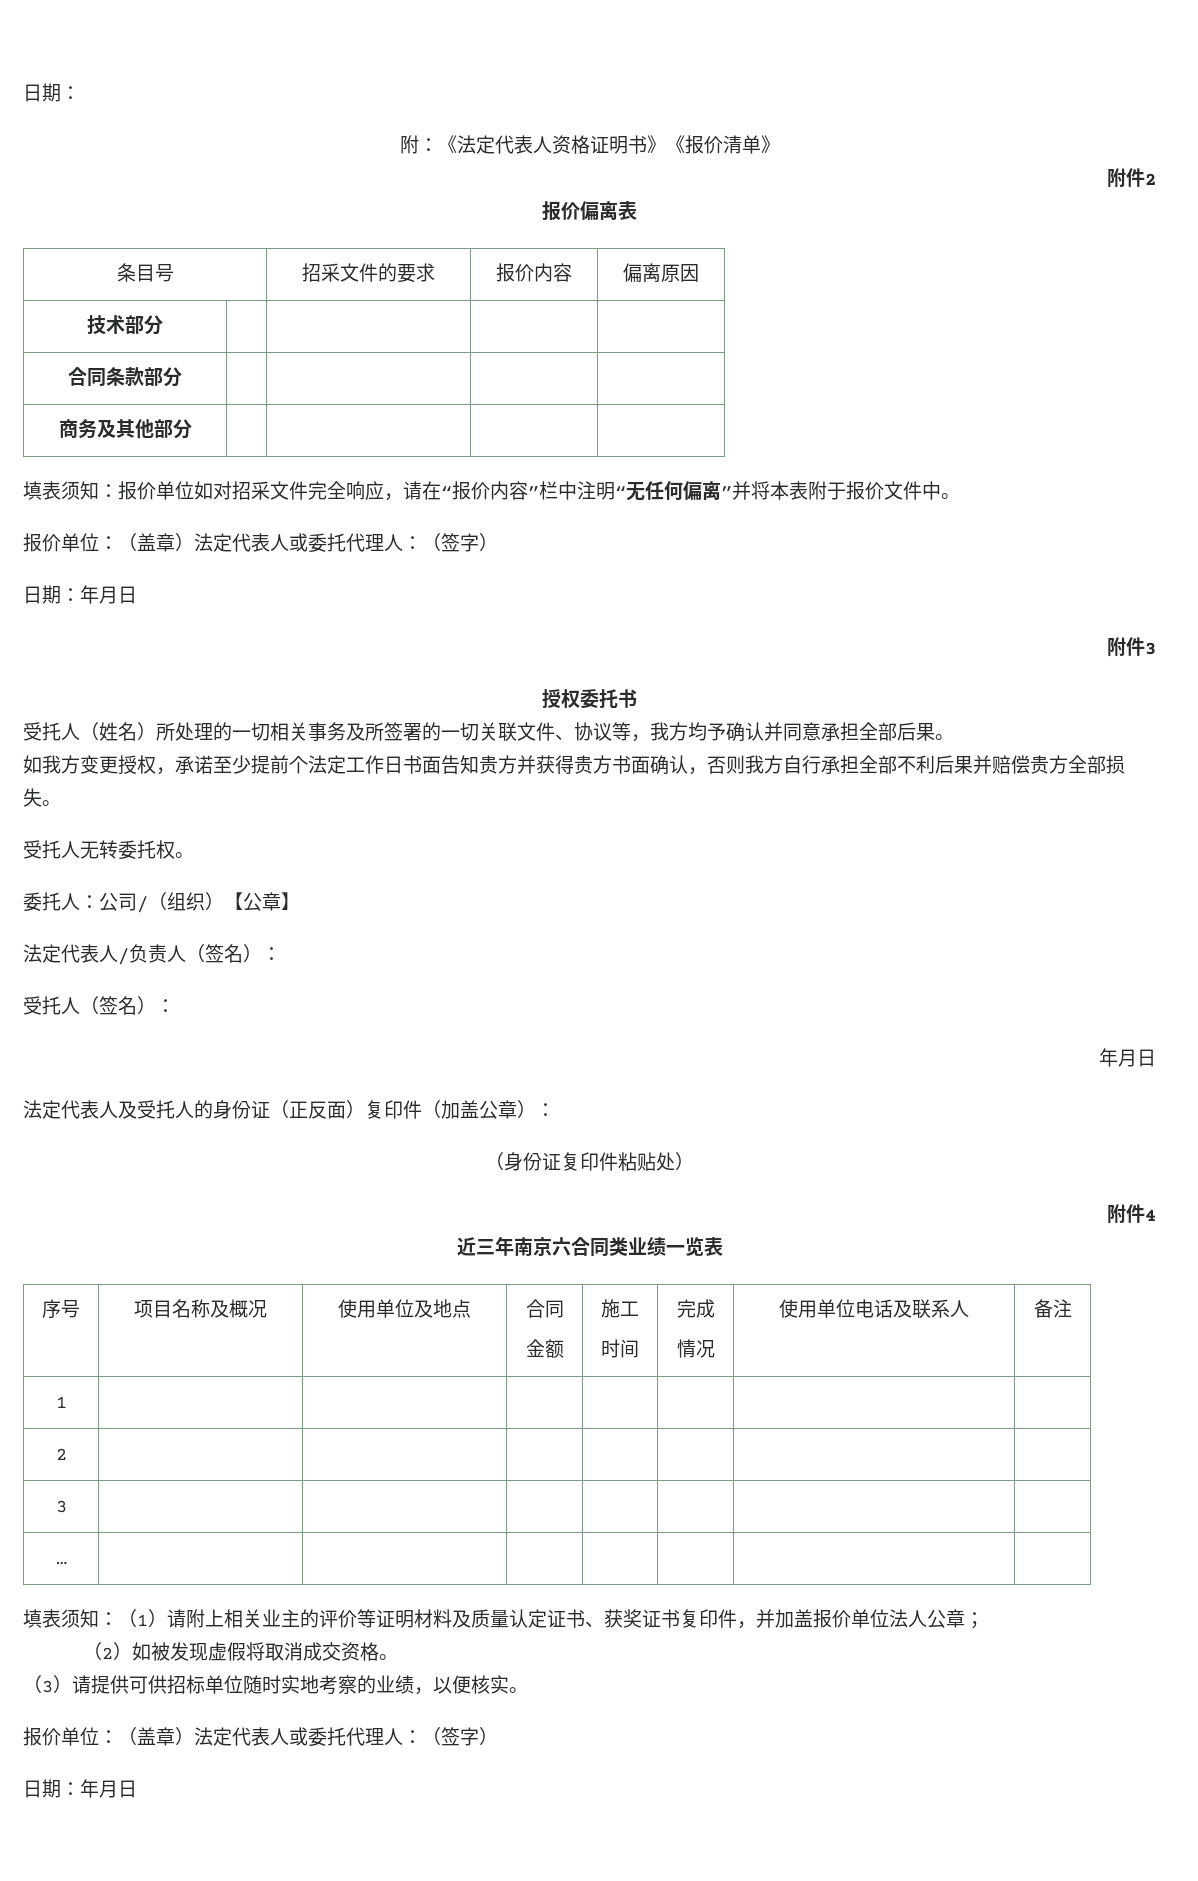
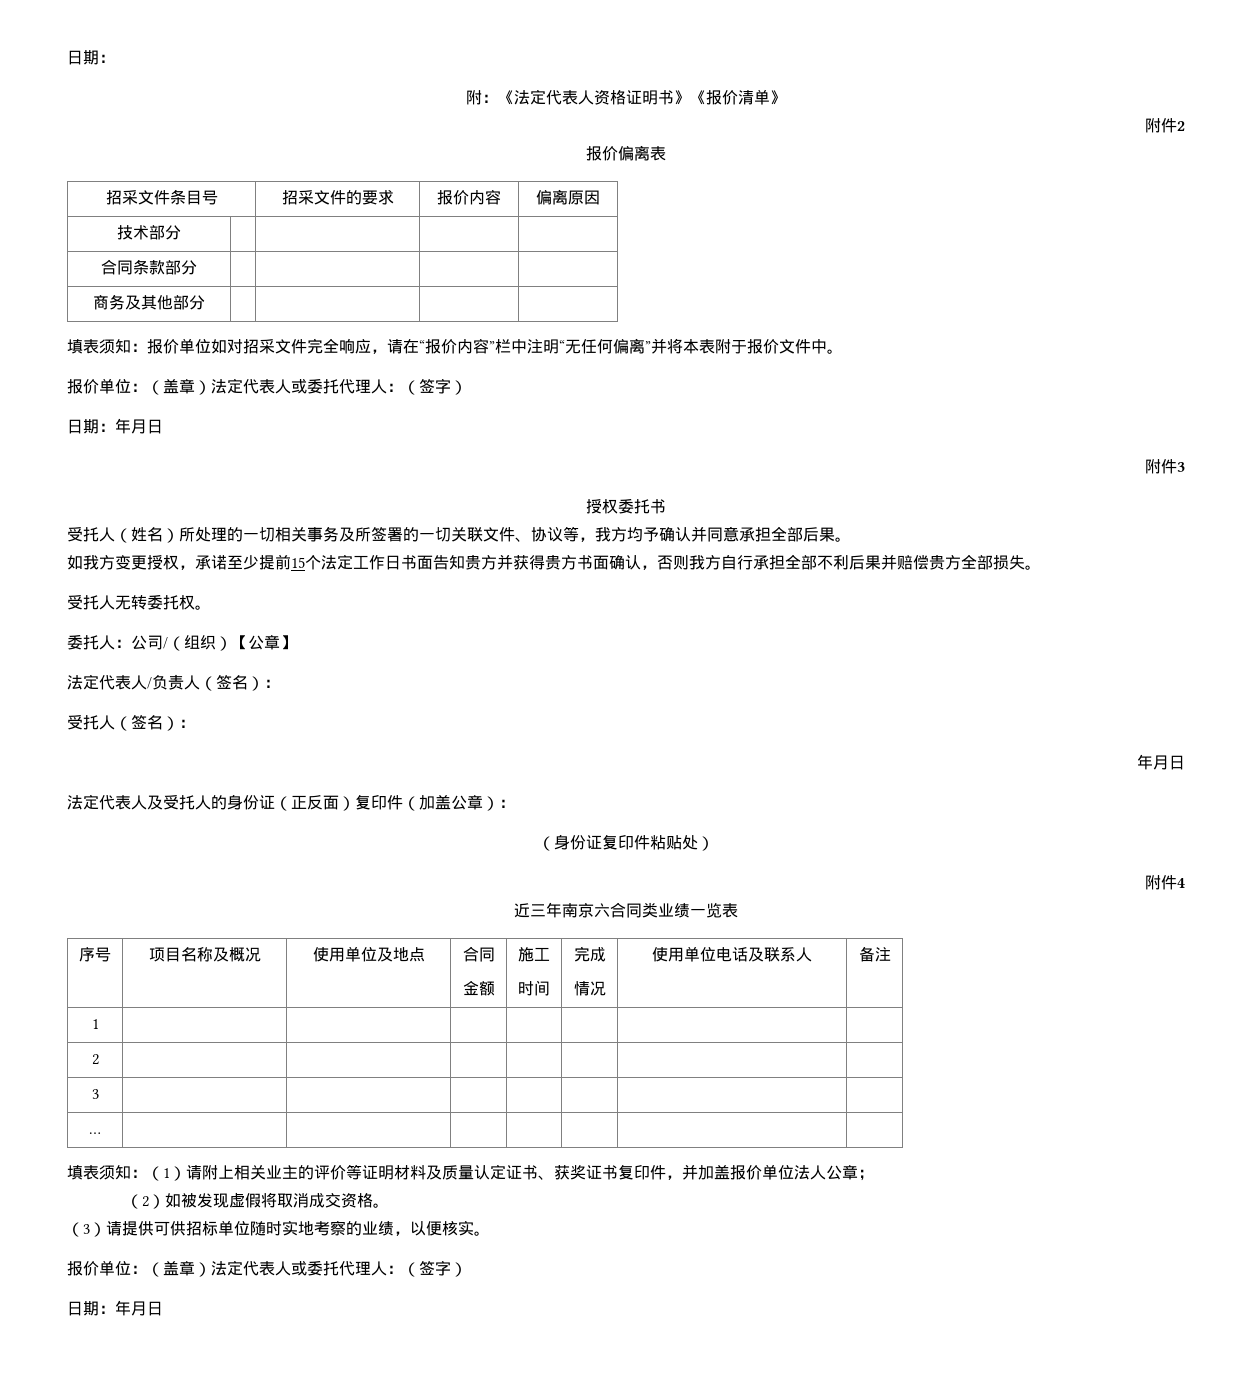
- 条目号 | 招采文件的要求 | 报价内容 | 偏离原因
+ 招采文件条目号 | 招采文件的要求 | 报价内容 | 偏离原因
- 如我方变更授权，承诺至少提前个法定工作日书面告知贵方并获得贵方书面确认，否则我方自行承担全部不利后果并赔偿贵方全部损失。
+ 如我方变更授权，承诺至少提前15个法定工作日书面告知贵方并获得贵方书面确认，否则我方自行承担全部不利后果并赔偿贵方全部损失。

